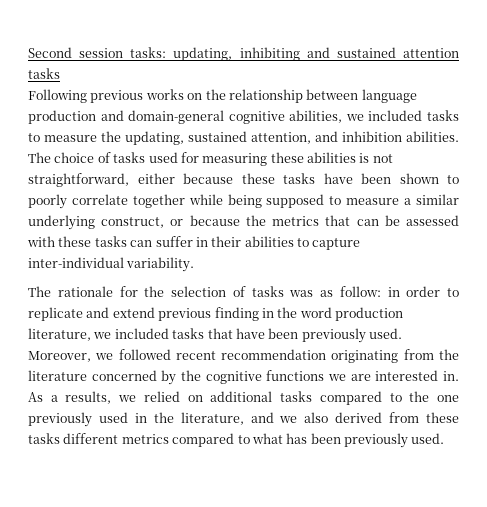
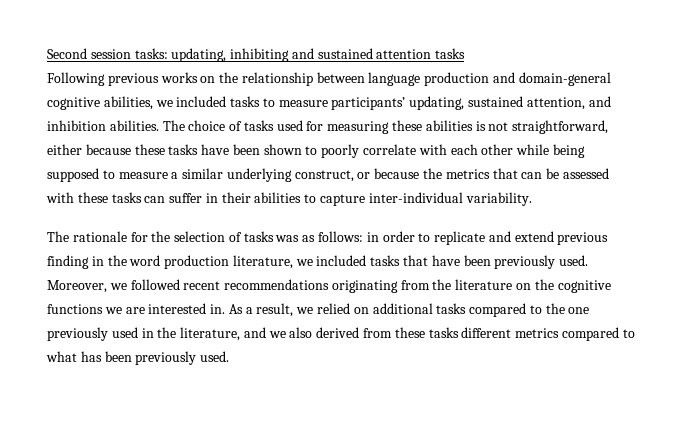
- Following previous works on the relationship between language production and domain-general cognitive abilities, we included tasks to measure the updating, sustained attention, and inhibition abilities.
+ Following previous works on the relationship between language production and domain-general cognitive abilities, we included tasks to measure participants’ updating, sustained attention, and inhibition abilities.
- The choice of tasks used for measuring these abilities is not straightforward, either because these tasks have been shown to poorly correlate together while being supposed to measure a similar underlying construct, or because the metrics that can be assessed with these tasks can suffer in their abilities to capture inter-individual variability.
+ The choice of tasks used for measuring these abilities is not straightforward, either because these tasks have been shown to poorly correlate with each other while being supposed to measure a similar underlying construct, or because the metrics that can be assessed with these tasks can suffer in their abilities to capture inter-individual variability.
- The rationale for the selection of tasks was as follow: in order to replicate and extend previous finding in the word production literature, we included tasks that have been previously used.
+ The rationale for the selection of tasks was as follows: in order to replicate and extend previous finding in the word production literature, we included tasks that have been previously used.
- Moreover, we followed recent recommendation originating from the literature concerned by the cognitive functions we are interested in.
+ Moreover, we followed recent recommendations originating from the literature on the cognitive functions we are interested in.
- As a results, we relied on additional tasks compared to the one previously used in the literature, and we also derived from these tasks different metrics compared to what has been previously used.
+ As a result, we relied on additional tasks compared to the one previously used in the literature, and we also derived from these tasks different metrics compared to what has been previously used.

